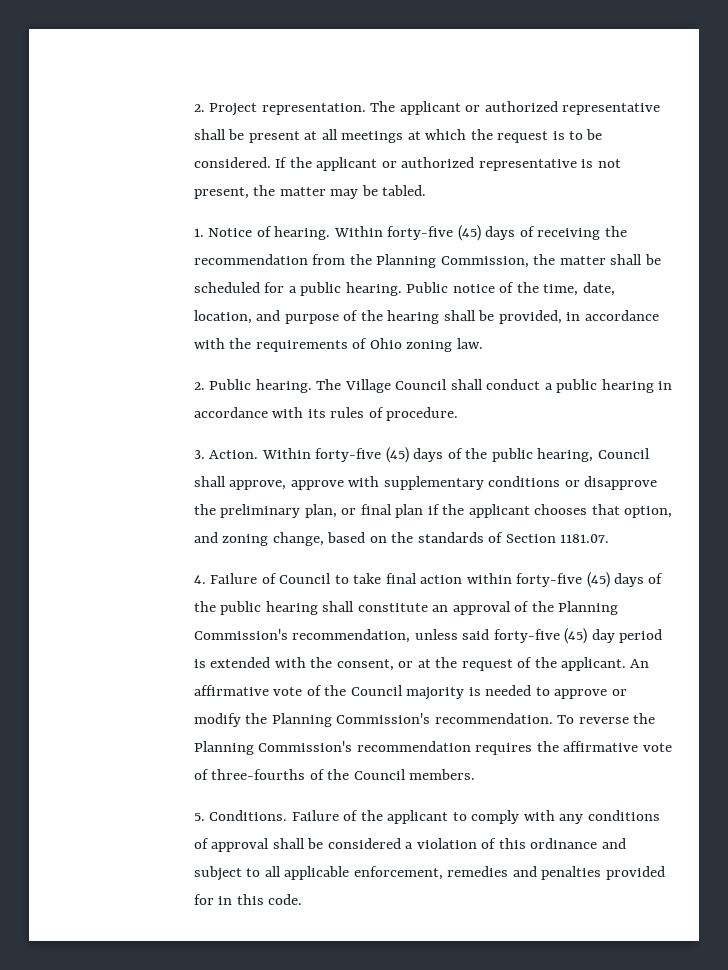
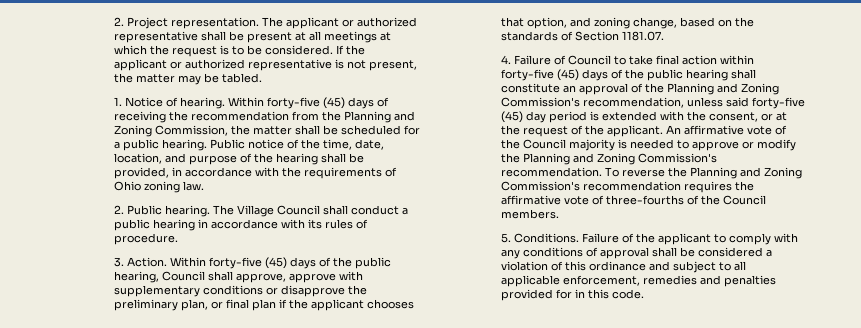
- Within forty-five (45) days of receiving the recommendation from the Planning Commission, the matter shall be scheduled for a public hearing.
+ Within forty-five (45) days of receiving the recommendation from the Planning and Zoning Commission, the matter shall be scheduled for a public hearing.
- 4. Failure of Council to take final action within forty-five (45) days of the public hearing shall constitute an approval of the Planning Commission's recommendation, unless said forty-five (45) day period is extended with the consent, or at the request of the applicant.
+ 4. Failure of Council to take final action within forty-five (45) days of the public hearing shall constitute an approval of the Planning and Zoning Commission's recommendation, unless said forty-five (45) day period is extended with the consent, or at the request of the applicant.
- An affirmative vote of the Council majority is needed to approve or modify the Planning Commission's recommendation.
+ An affirmative vote of the Council majority is needed to approve or modify the Planning and Zoning Commission's recommendation.
- To reverse the Planning Commission's recommendation requires the affirmative vote of three-fourths of the Council members.
+ To reverse the Planning and Zoning Commission's recommendation requires the affirmative vote of three-fourths of the Council members.

